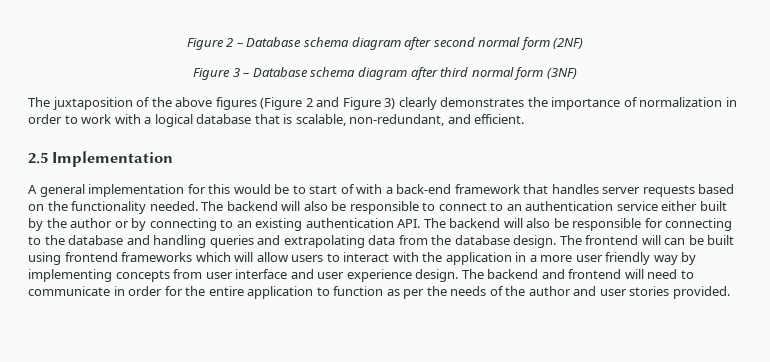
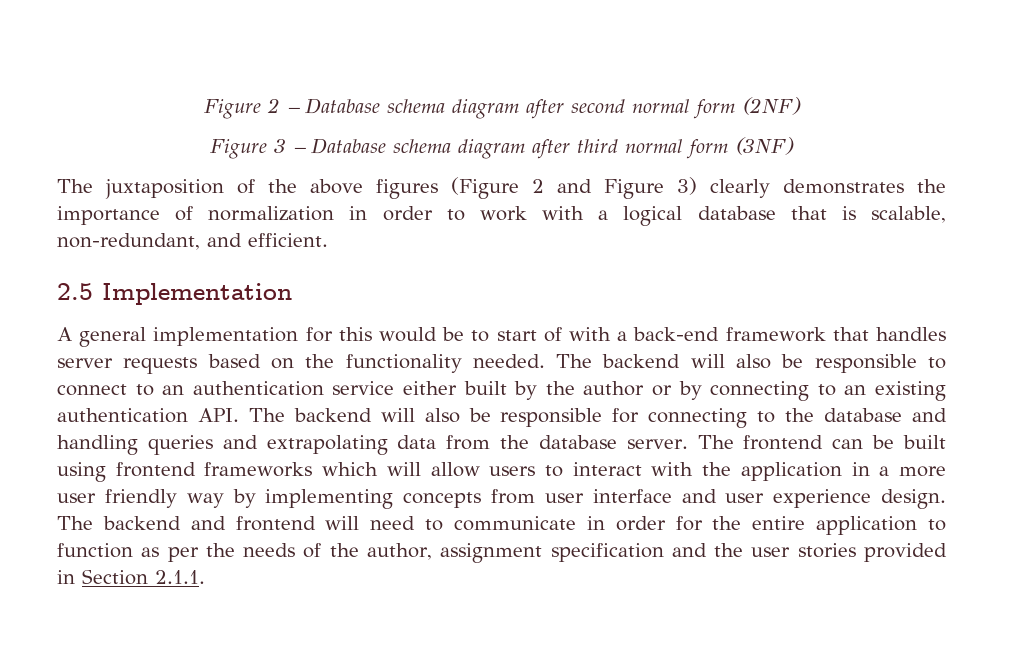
- The backend will also be responsible to connect to an authentication service either built by the author or by connecting to an existing authentication API. The backend will also be responsible for connecting to the database and handling queries and extrapolating data from the database design.
+ The backend will also be responsible to connect to an authentication service either built by the author or by connecting to an existing authentication API. The backend will also be responsible for connecting to the database and handling queries and extrapolating data from the database server.
- The frontend will can be built using frontend frameworks which will allow users to interact with the application in a more user friendly way by implementing concepts from user interface and user experience design.
+ The frontend can be built using frontend frameworks which will allow users to interact with the application in a more user friendly way by implementing concepts from user interface and user experience design.
- The backend and frontend will need to communicate in order for the entire application to function as per the needs of the author and user stories provided.
+ The backend and frontend will need to communicate in order for the entire application to function as per the needs of the author, assignment specification and the user stories provided in Section 2.1.1.

